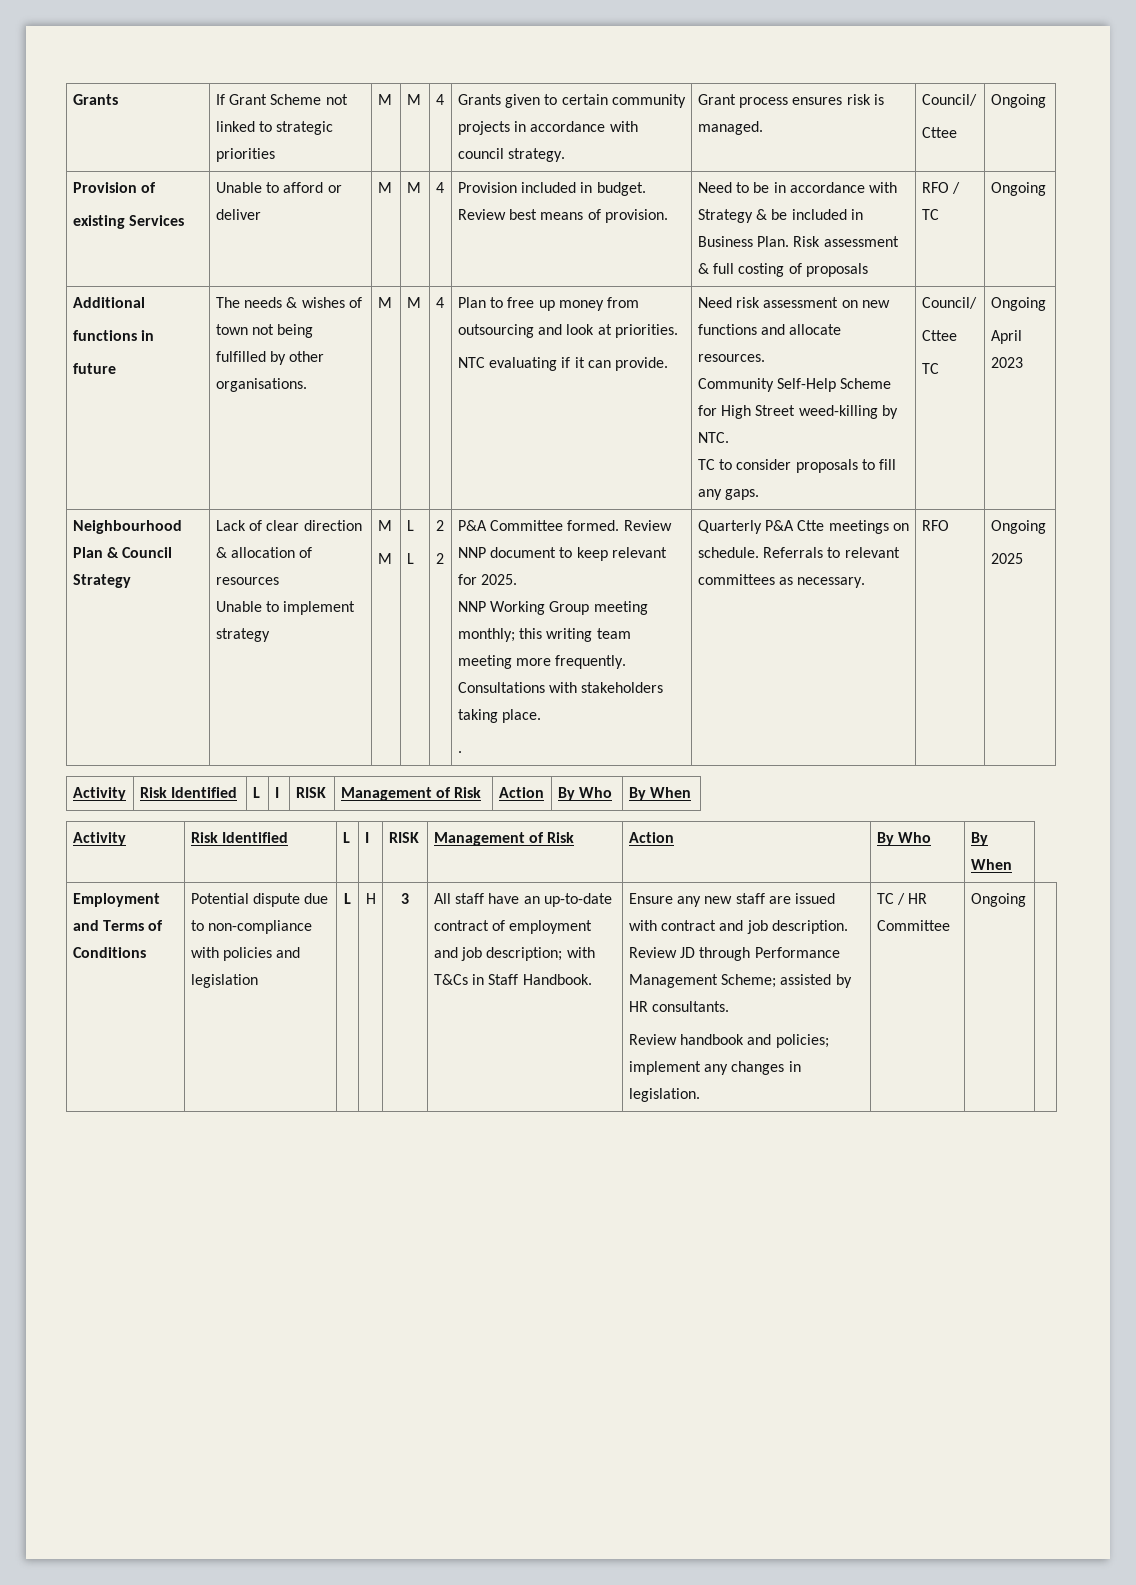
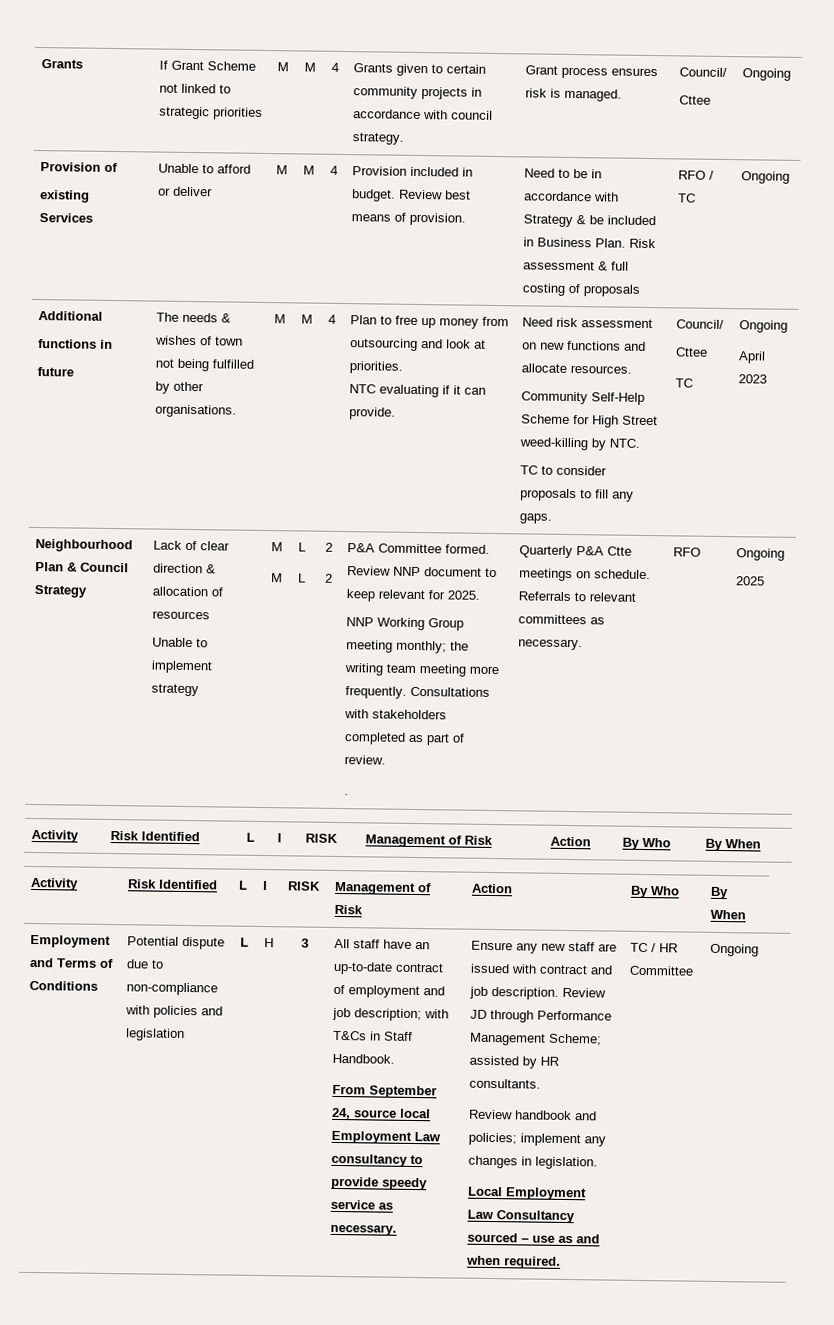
- NNP Working Group meeting monthly; this writing team meeting more frequently.
+ NNP Working Group meeting monthly; the writing team meeting more frequently.
- Consultations with stakeholders taking place.
+ Consultations with stakeholders completed as part of review.
+ From September 24, source local Employment Law consultancy to provide speedy service as necessary.
+ Local Employment Law Consultancy sourced – use as and when required.

